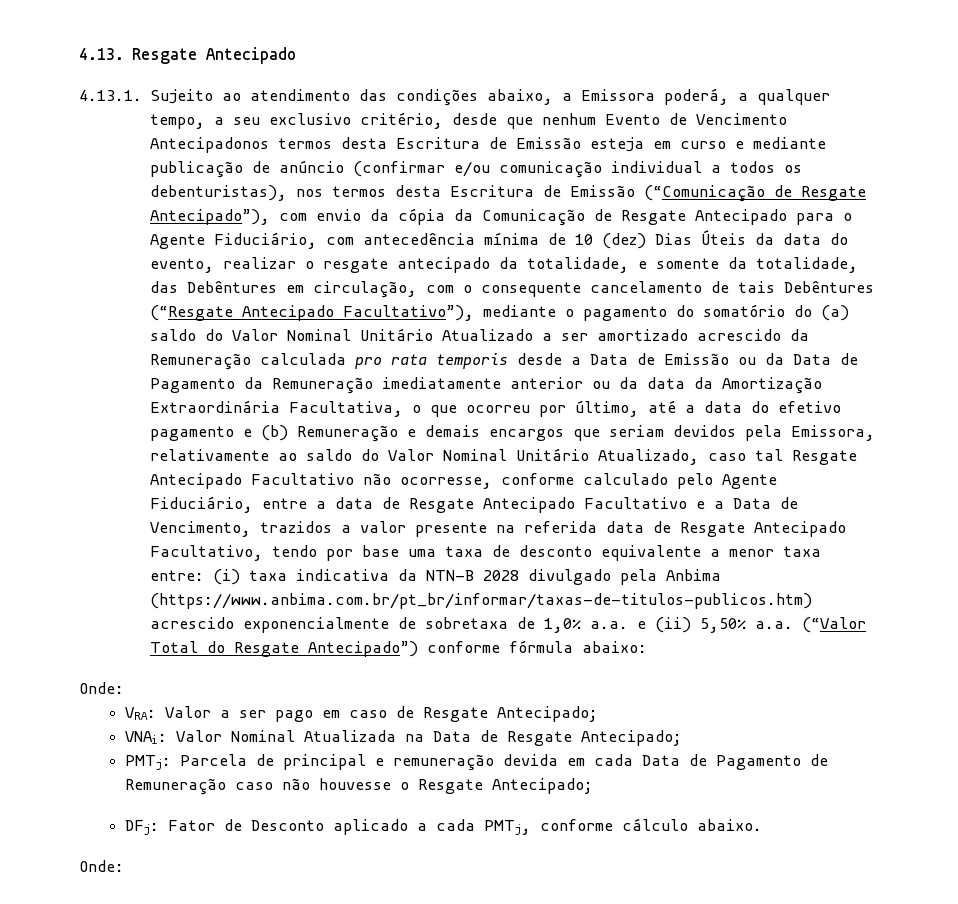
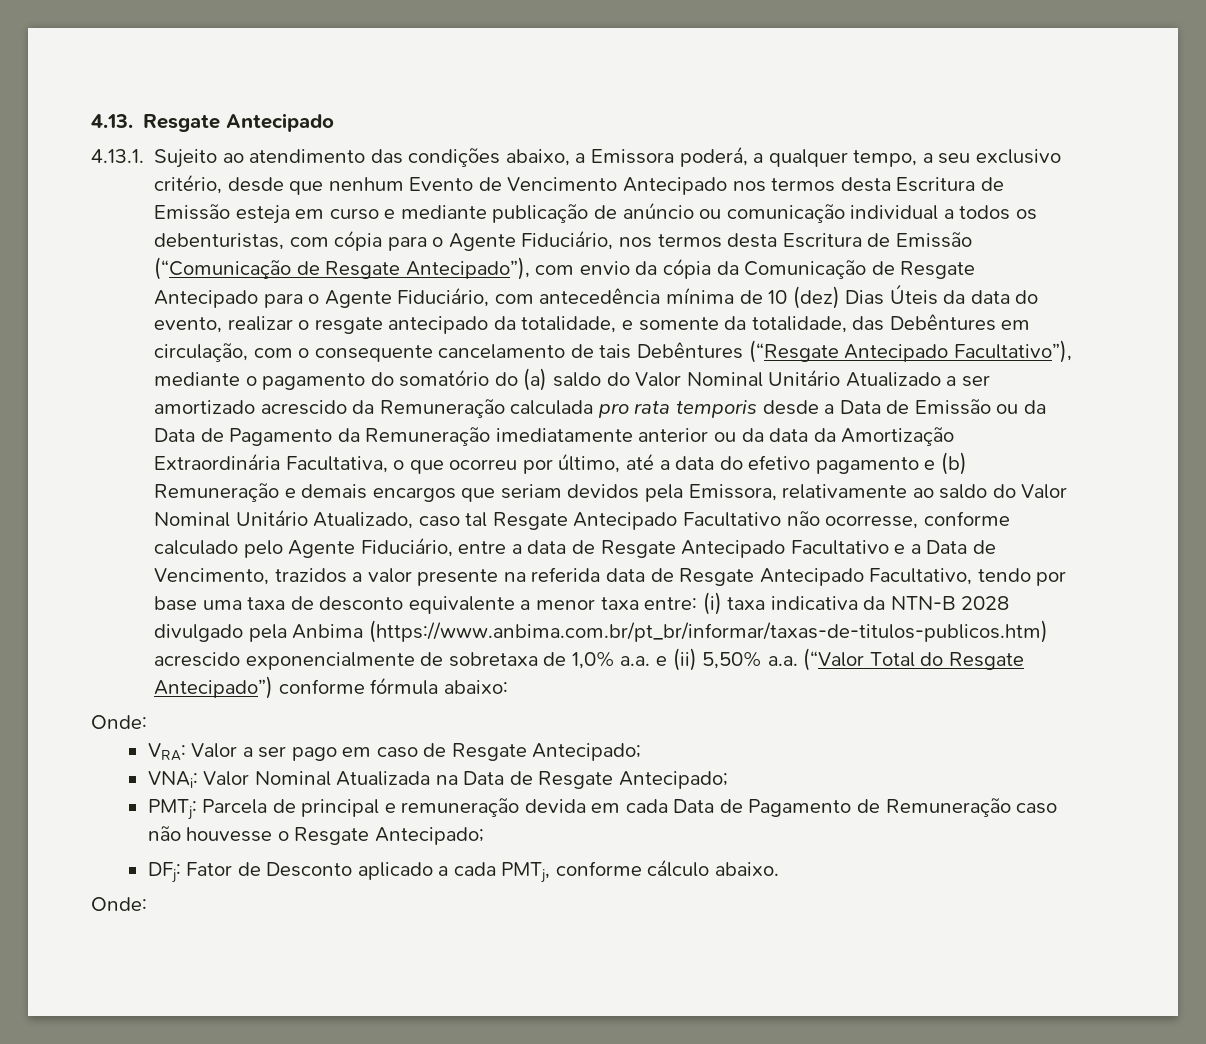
- 4.13.1. Sujeito ao atendimento das condições abaixo, a Emissora poderá, a qualquer tempo, a seu exclusivo critério, desde que nenhum Evento de Vencimento Antecipadonos termos desta Escritura de Emissão esteja em curso e mediante publicação de anúncio (confirmar e/ou comunicação individual a todos os debenturistas), nos termos desta Escritura de Emissão (“Comunicação de Resgate Antecipado”), com envio da cópia da Comunicação de Resgate Antecipado para o Agente Fiduciário, com antecedência mínima de 10 (dez) Dias Úteis da data do evento, realizar o resgate antecipado da totalidade, e somente da totalidade, das Debêntures em circulação, com o consequente cancelamento de tais Debêntures (“Resgate Antecipado Facultativo”), mediante o pagamento do somatório do (a) saldo do Valor Nominal Unitário Atualizado a ser amortizado acrescido da Remuneração calculada pro rata temporis desde a Data de Emissão ou da Data de Pagamento da Remuneração imediatamente anterior ou da data da Amortização Extraordinária Facultativa, o que ocorreu por último, até a data do efetivo pagamento e (b) Remuneração e demais encargos que seriam devidos pela Emissora, relativamente ao saldo do Valor Nominal Unitário Atualizado, caso tal Resgate Antecipado Facultativo não ocorresse, conforme calculado pelo Agente Fiduciário, entre a data de Resgate Antecipado Facultativo e a Data de Vencimento, trazidos a valor presente na referida data de Resgate Antecipado Facultativo, tendo por base uma taxa de desconto equivalente a menor taxa entre:
+ 4.13.1. Sujeito ao atendimento das condições abaixo, a Emissora poderá, a qualquer tempo, a seu exclusivo critério, desde que nenhum Evento de Vencimento Antecipado nos termos desta Escritura de Emissão esteja em curso e mediante publicação de anúncio ou comunicação individual a todos os debenturistas, com cópia para o Agente Fiduciário, nos termos desta Escritura de Emissão (“Comunicação de Resgate Antecipado”), com envio da cópia da Comunicação de Resgate Antecipado para o Agente Fiduciário, com antecedência mínima de 10 (dez) Dias Úteis da data do evento, realizar o resgate antecipado da totalidade, e somente da totalidade, das Debêntures em circulação, com o consequente cancelamento de tais Debêntures (“Resgate Antecipado Facultativo”), mediante o pagamento do somatório do (a) saldo do Valor Nominal Unitário Atualizado a ser amortizado acrescido da Remuneração calculada pro rata temporis desde a Data de Emissão ou da Data de Pagamento da Remuneração imediatamente anterior ou da data da Amortização Extraordinária Facultativa, o que ocorreu por último, até a data do efetivo pagamento e (b) Remuneração e demais encargos que seriam devidos pela Emissora, relativamente ao saldo do Valor Nominal Unitário Atualizado, caso tal Resgate Antecipado Facultativo não ocorresse, conforme calculado pelo Agente Fiduciário, entre a data de Resgate Antecipado Facultativo e a Data de Vencimento, trazidos a valor presente na referida data de Resgate Antecipado Facultativo, tendo por base uma taxa de desconto equivalente a menor taxa entre:

